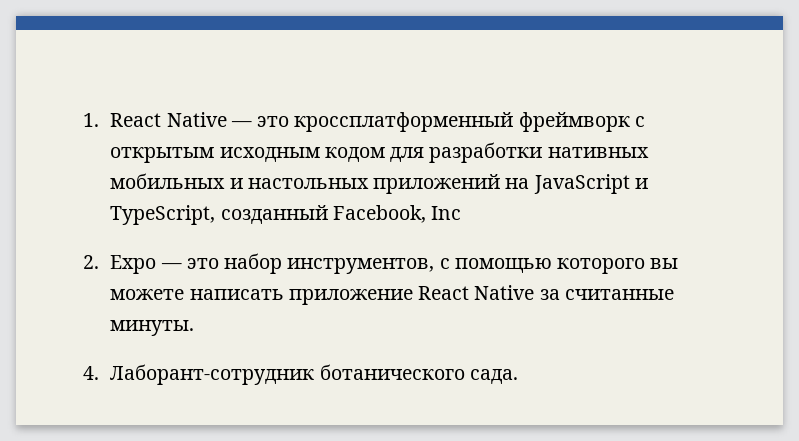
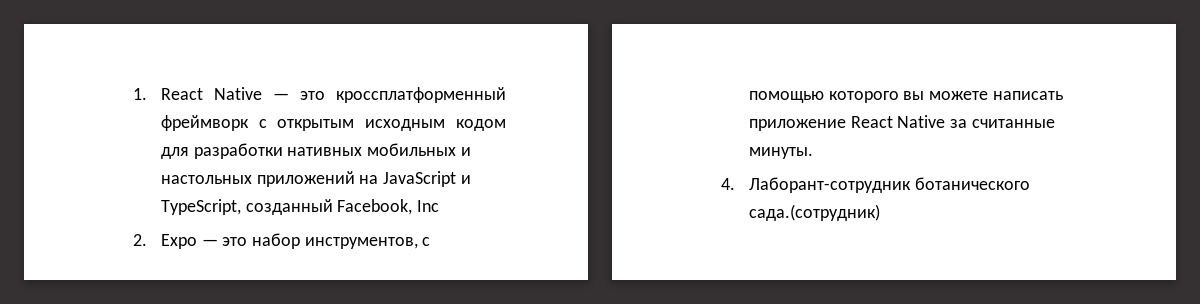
- 4. Лаборант-сотрудник ботанического сада.
+ 4. Лаборант-сотрудник ботанического сада.(сотрудник)

